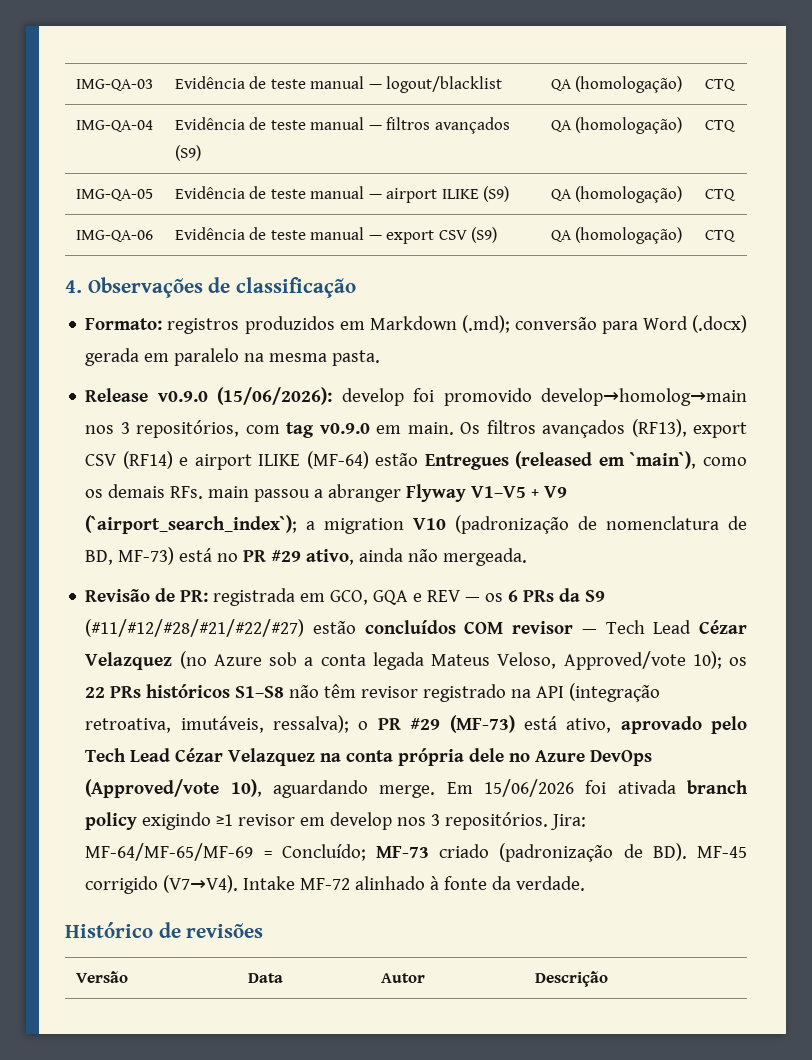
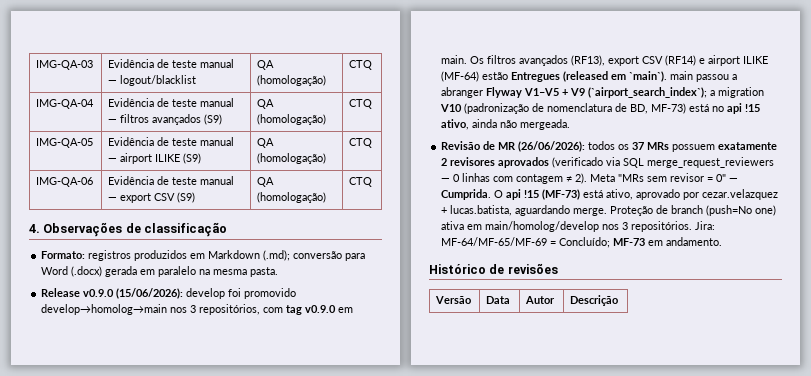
- Os filtros avançados (RF13), export CSV (RF14) e airport ILIKE (MF-64) estão Entregues (released em `main`), como os demais RFs. main passou a abranger Flyway V1–V5 + V9 (`airport_search_index`); a migration V10 (padronização de nomenclatura de BD, MF-73) está no PR #29 ativo, ainda não mergeada.
+ Os filtros avançados (RF13), export CSV (RF14) e airport ILIKE (MF-64) estão Entregues (released em `main`). main passou a abranger Flyway V1–V5 + V9 (`airport_search_index`); a migration V10 (padronização de nomenclatura de BD, MF-73) está no api !15 ativo, ainda não mergeada.
- Revisão de PR: registrada em GCO, GQA e REV — os 6 PRs da S9 (#11/#12/#28/#21/#22/#27) estão concluídos COM revisor — Tech Lead Cézar Velazquez (no Azure sob a conta legada Mateus Veloso, Approved/vote 10); os 22 PRs históricos S1–S8 não têm revisor registrado na API (integração retroativa, imutáveis, ressalva); o PR #29 (MF-73) está ativo, aprovado pelo Tech Lead Cézar Velazquez na conta própria dele no Azure DevOps (Approved/vote 10), aguardando merge. Em 15/06/2026 foi ativada branch policy exigindo ≥1 revisor em develop nos 3 repositórios.
+ Revisão de MR (26/06/2026): todos os 37 MRs possuem exatamente 2 revisores aprovados (verificado via SQL merge_request_reviewers — 0 linhas com contagem ≠ 2). Meta "MRs sem revisor = 0" — Cumprida. O api !15 (MF-73) está ativo, aprovado por cezar.velazquez + lucas.batista, aguardando merge. Proteção de branch (push=No one) ativa em main/homolog/develop nos 3 repositórios.
- Jira: MF-64/MF-65/MF-69 = Concluído; MF-73 criado (padronização de BD). MF-45 corrigido (V7→V4). Intake MF-72 alinhado à fonte da verdade.
+ Jira: MF-64/MF-65/MF-69 = Concluído; MF-73 em andamento.

